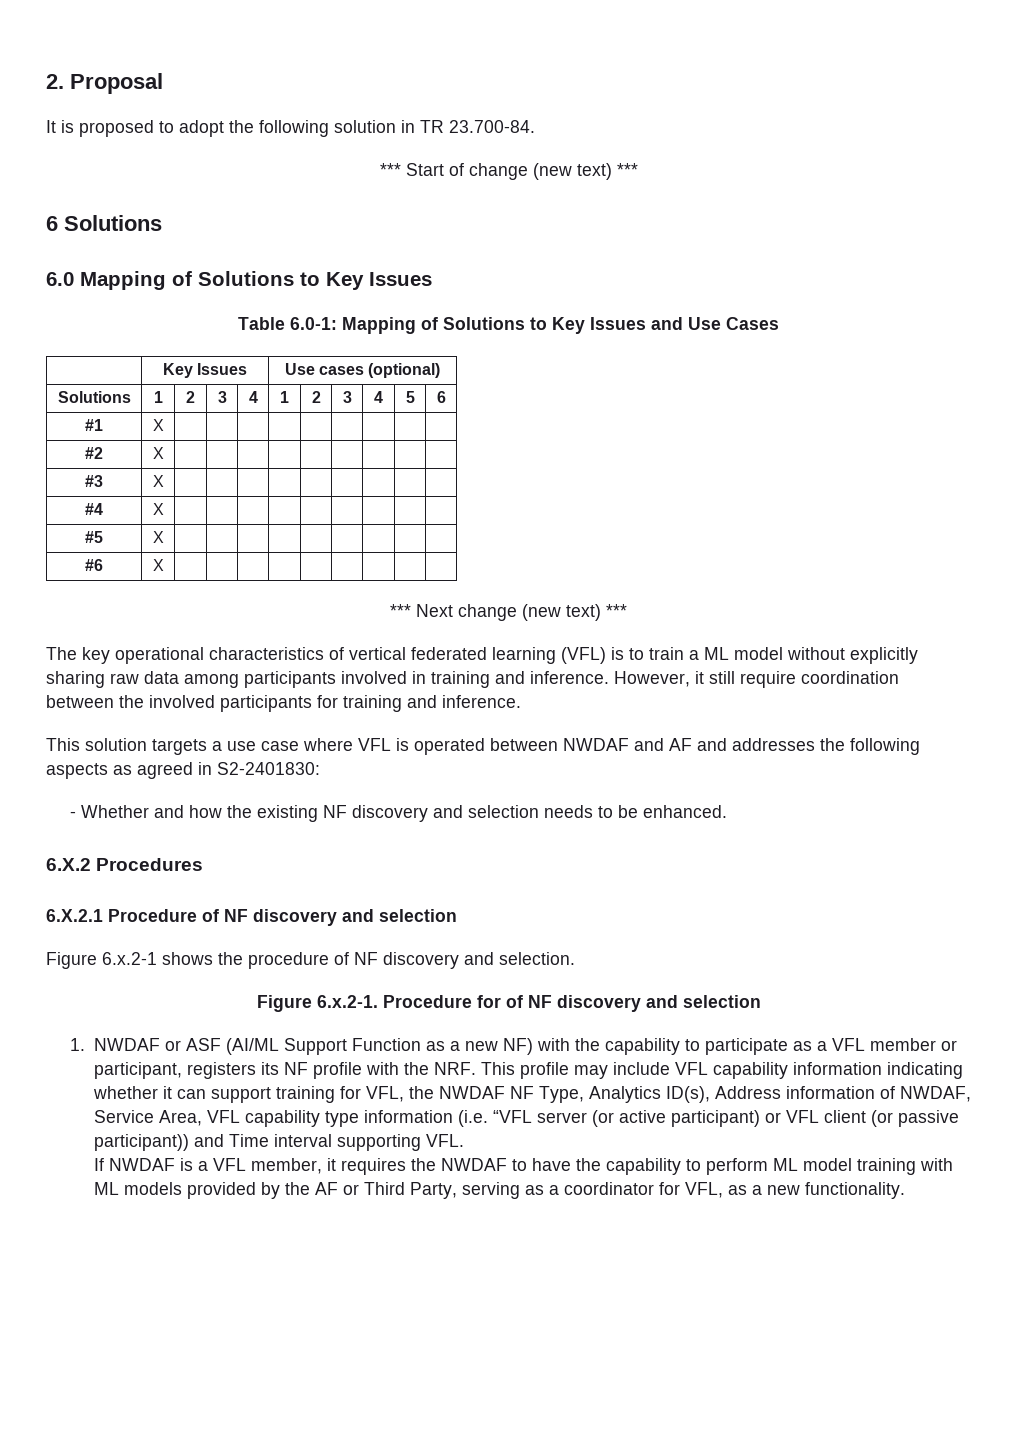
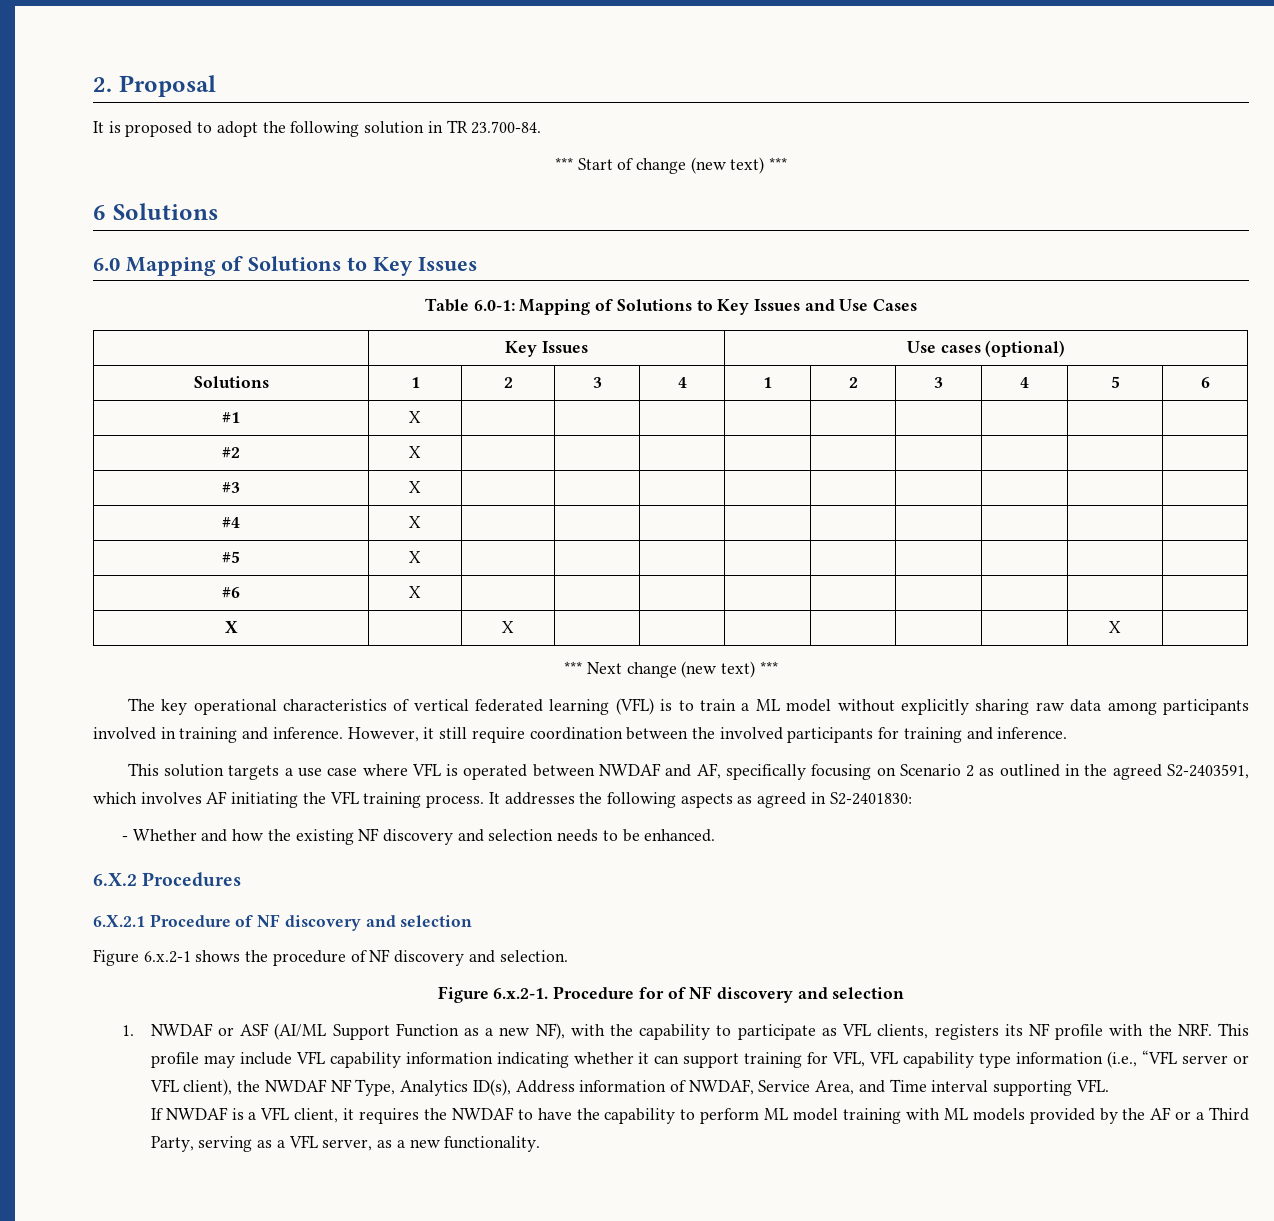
+ X | | X | | | | | | | X |
- This solution targets a use case where VFL is operated between NWDAF and AF and addresses the following aspects as agreed in S2-2401830:
+ This solution targets a use case where VFL is operated between NWDAF and AF, specifically focusing on Scenario 2 as outlined in the agreed S2-2403591, which involves AF initiating the VFL training process. It addresses the following aspects as agreed in S2-2401830:
- 1. NWDAF or ASF (AI/ML Support Function as a new NF) with the capability to participate as a VFL member or participant, registers its NF profile with the NRF. This profile may include VFL capability information indicating whether it can support training for VFL, the NWDAF NF Type, Analytics ID(s), Address information of NWDAF, Service Area, VFL capability type information (i.e. “VFL server (or active participant) or VFL client (or passive participant)) and Time interval supporting VFL.
+ 1. NWDAF or ASF (AI/ML Support Function as a new NF), with the capability to participate as VFL clients, registers its NF profile with the NRF. This profile may include VFL capability information indicating whether it can support training for VFL, VFL capability type information (i.e., “VFL server or VFL client), the NWDAF NF Type, Analytics ID(s), Address information of NWDAF, Service Area, and Time interval supporting VFL.
- If NWDAF is a VFL member, it requires the NWDAF to have the capability to perform ML model training with ML models provided by the AF or Third Party, serving as a coordinator for VFL, as a new functionality.
+ If NWDAF is a VFL client, it requires the NWDAF to have the capability to perform ML model training with ML models provided by the AF or a Third Party, serving as a VFL server, as a new functionality.

